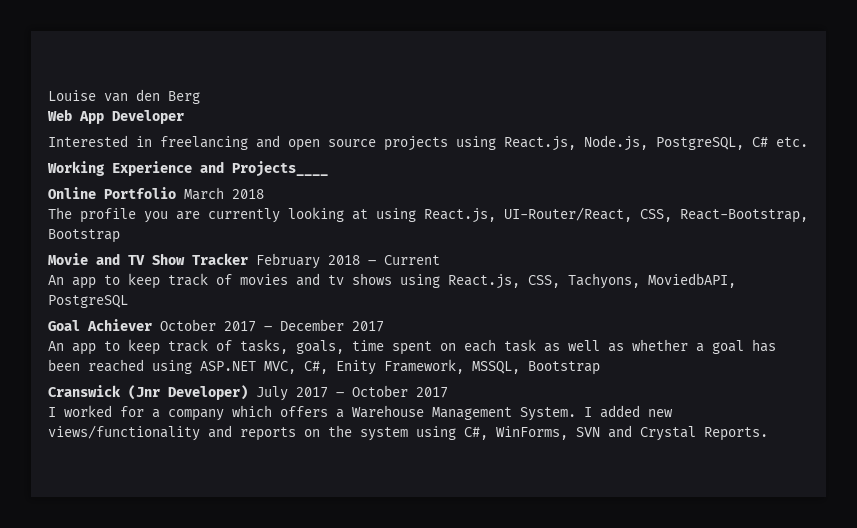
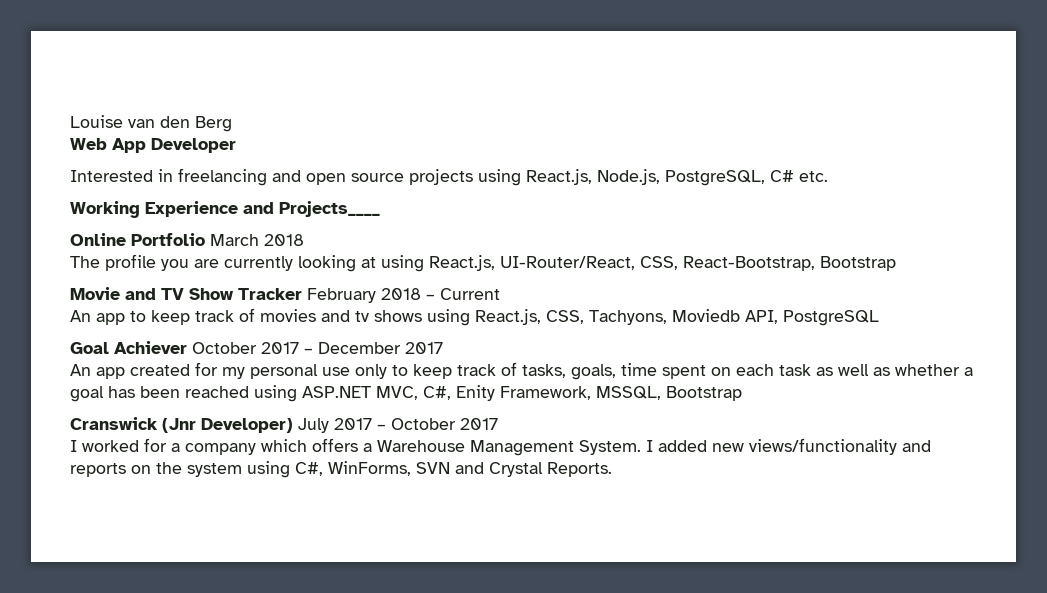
- An app to keep track of movies and tv shows using React.js, CSS, Tachyons, MoviedbAPI, PostgreSQL
+ An app to keep track of movies and tv shows using React.js, CSS, Tachyons, Moviedb API, PostgreSQL
- An app to keep track of tasks, goals, time spent on each task as well as whether a goal has been reached using ASP.NET MVC, C#, Enity Framework, MSSQL, Bootstrap
+ An app created for my personal use only to keep track of tasks, goals, time spent on each task as well as whether a goal has been reached using ASP.NET MVC, C#, Enity Framework, MSSQL, Bootstrap

